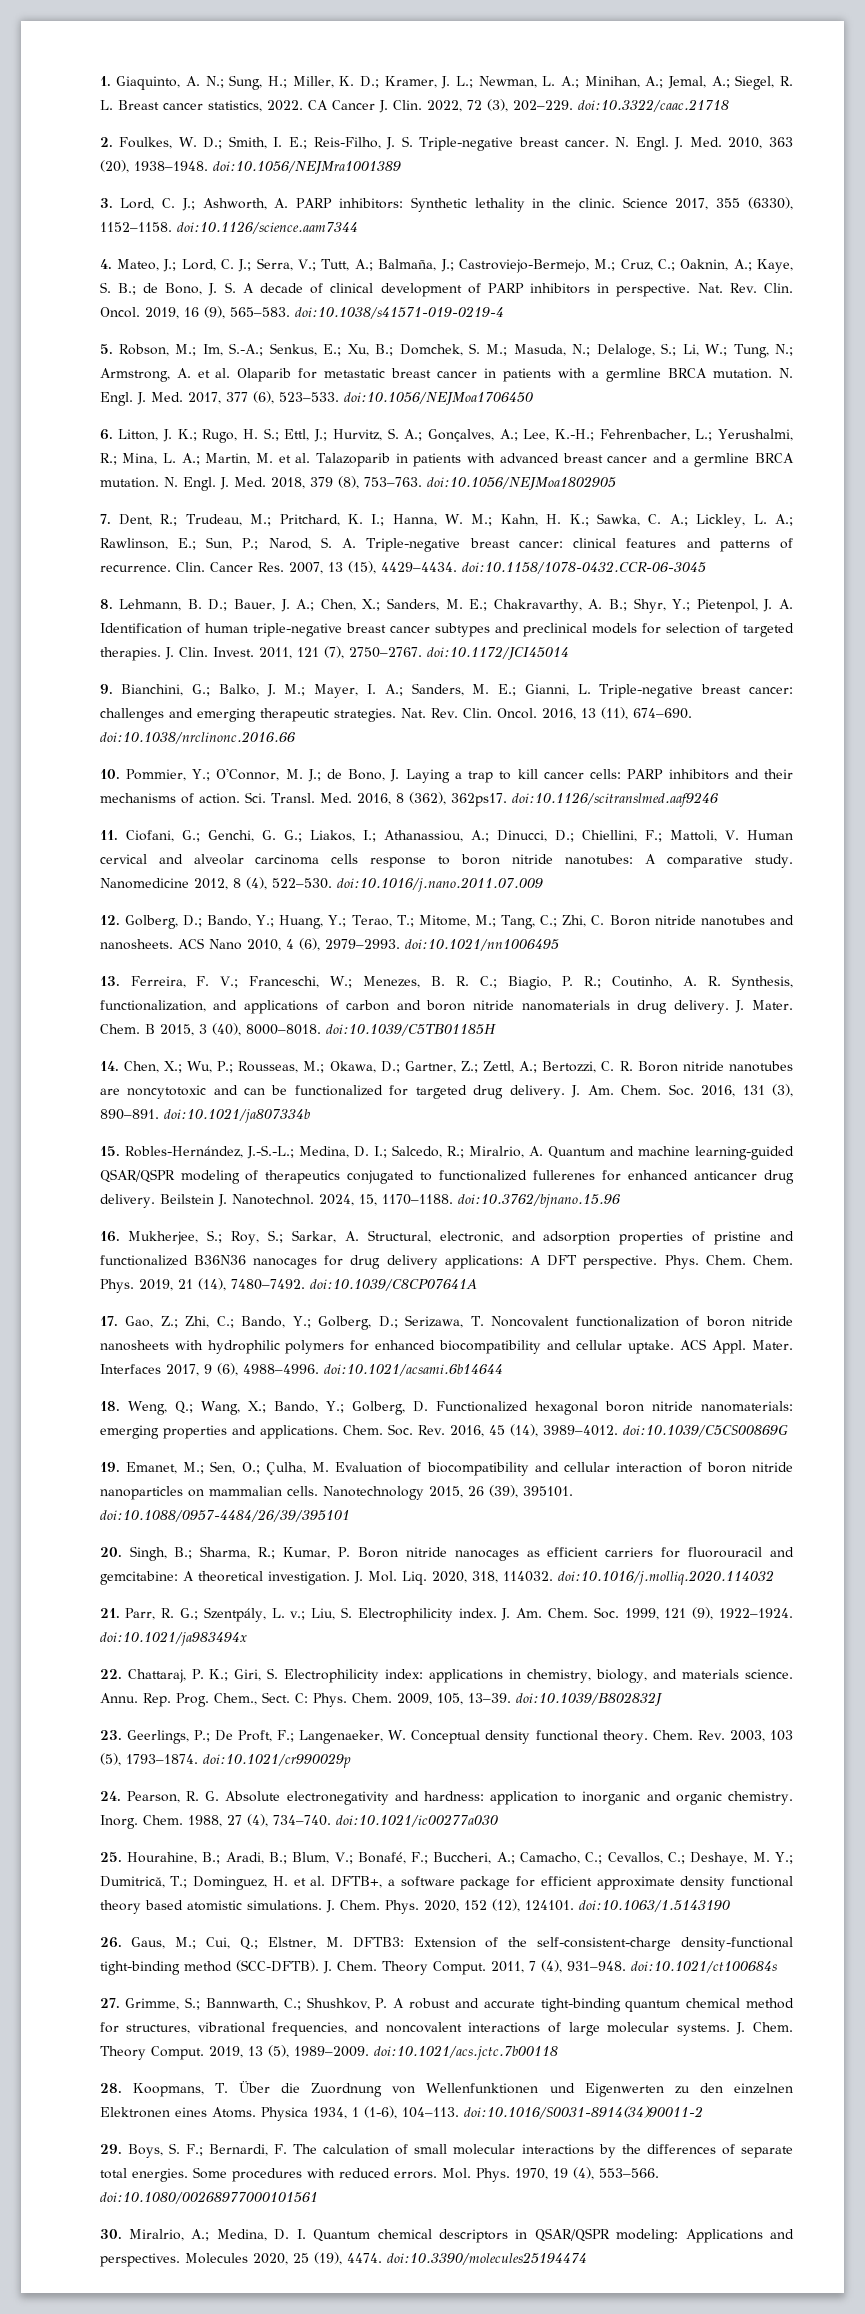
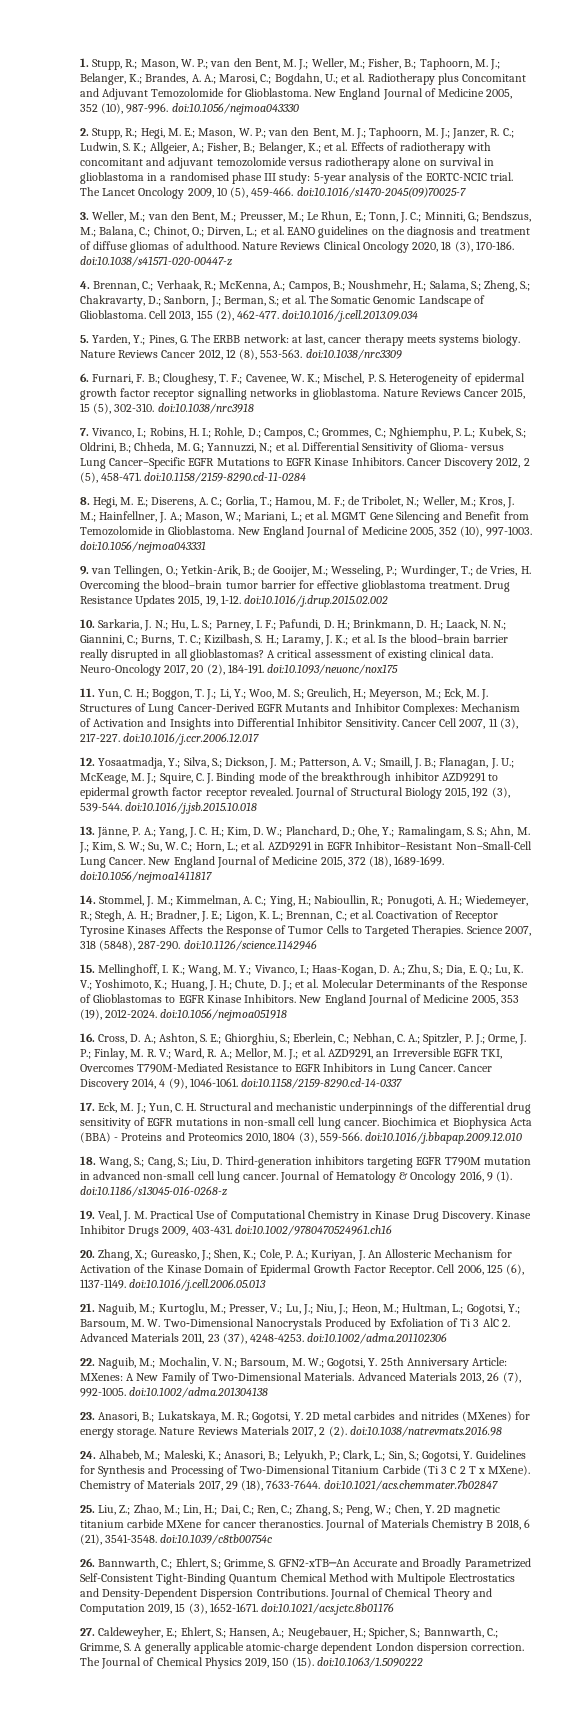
- 1. Giaquinto, A. N.; Sung, H.; Miller, K. D.; Kramer, J. L.; Newman, L. A.; Minihan, A.; Jemal, A.; Siegel, R. L. Breast cancer statistics, 2022. CA Cancer J. Clin. 2022, 72 (3), 202–229. doi:10.3322/caac.21718
- 2. Foulkes, W. D.; Smith, I. E.; Reis-Filho, J. S. Triple-negative breast cancer. N. Engl. J. Med. 2010, 363 (20), 1938–1948. doi:10.1056/NEJMra1001389
- 3. Lord, C. J.; Ashworth, A. PARP inhibitors: Synthetic lethality in the clinic. Science 2017, 355 (6330), 1152–1158. doi:10.1126/science.aam7344
- 4. Mateo, J.; Lord, C. J.; Serra, V.; Tutt, A.; Balmaña, J.; Castroviejo-Bermejo, M.; Cruz, C.; Oaknin, A.; Kaye, S. B.; de Bono, J. S. A decade of clinical development of PARP inhibitors in perspective. Nat. Rev. Clin. Oncol. 2019, 16 (9), 565–583. doi:10.1038/s41571-019-0219-4
- 5. Robson, M.; Im, S.-A.; Senkus, E.; Xu, B.; Domchek, S. M.; Masuda, N.; Delaloge, S.; Li, W.; Tung, N.; Armstrong, A. et al. Olaparib for metastatic breast cancer in patients with a germline BRCA mutation. N. Engl. J. Med. 2017, 377 (6), 523–533. doi:10.1056/NEJMoa1706450
- 6. Litton, J. K.; Rugo, H. S.; Ettl, J.; Hurvitz, S. A.; Gonçalves, A.; Lee, K.-H.; Fehrenbacher, L.; Yerushalmi, R.; Mina, L. A.; Martin, M. et al. Talazoparib in patients with advanced breast cancer and a germline BRCA mutation. N. Engl. J. Med. 2018, 379 (8), 753–763. doi:10.1056/NEJMoa1802905
- 7. Dent, R.; Trudeau, M.; Pritchard, K. I.; Hanna, W. M.; Kahn, H. K.; Sawka, C. A.; Lickley, L. A.; Rawlinson, E.; Sun, P.; Narod, S. A. Triple-negative breast cancer: clinical features and patterns of recurrence. Clin. Cancer Res. 2007, 13 (15), 4429–4434. doi:10.1158/1078-0432.CCR-06-3045
- 8. Lehmann, B. D.; Bauer, J. A.; Chen, X.; Sanders, M. E.; Chakravarthy, A. B.; Shyr, Y.; Pietenpol, J. A. Identification of human triple-negative breast cancer subtypes and preclinical models for selection of targeted therapies. J. Clin. Invest. 2011, 121 (7), 2750–2767. doi:10.1172/JCI45014
- 9. Bianchini, G.; Balko, J. M.; Mayer, I. A.; Sanders, M. E.; Gianni, L. Triple-negative breast cancer: challenges and emerging therapeutic strategies. Nat. Rev. Clin. Oncol. 2016, 13 (11), 674–690. doi:10.1038/nrclinonc.2016.66
- 10. Pommier, Y.; O'Connor, M. J.; de Bono, J. Laying a trap to kill cancer cells: PARP inhibitors and their mechanisms of action. Sci. Transl. Med. 2016, 8 (362), 362ps17. doi:10.1126/scitranslmed.aaf9246
- 11. Ciofani, G.; Genchi, G. G.; Liakos, I.; Athanassiou, A.; Dinucci, D.; Chiellini, F.; Mattoli, V. Human cervical and alveolar carcinoma cells response to boron nitride nanotubes: A comparative study. Nanomedicine 2012, 8 (4), 522–530. doi:10.1016/j.nano.2011.07.009
- 12. Golberg, D.; Bando, Y.; Huang, Y.; Terao, T.; Mitome, M.; Tang, C.; Zhi, C. Boron nitride nanotubes and nanosheets. ACS Nano 2010, 4 (6), 2979–2993. doi:10.1021/nn1006495
- 13. Ferreira, F. V.; Franceschi, W.; Menezes, B. R. C.; Biagio, P. R.; Coutinho, A. R. Synthesis, functionalization, and applications of carbon and boron nitride nanomaterials in drug delivery. J. Mater. Chem. B 2015, 3 (40), 8000–8018. doi:10.1039/C5TB01185H
- 14. Chen, X.; Wu, P.; Rousseas, M.; Okawa, D.; Gartner, Z.; Zettl, A.; Bertozzi, C. R. Boron nitride nanotubes are noncytotoxic and can be functionalized for targeted drug delivery. J. Am. Chem. Soc. 2016, 131 (3), 890–891. doi:10.1021/ja807334b
- 15. Robles-Hernández, J.-S.-L.; Medina, D. I.; Salcedo, R.; Miralrio, A. Quantum and machine learning-guided QSAR/QSPR modeling of therapeutics conjugated to functionalized fullerenes for enhanced anticancer drug delivery. Beilstein J. Nanotechnol. 2024, 15, 1170–1188. doi:10.3762/bjnano.15.96
- 16. Mukherjee, S.; Roy, S.; Sarkar, A. Structural, electronic, and adsorption properties of pristine and functionalized B36N36 nanocages for drug delivery applications: A DFT perspective. Phys. Chem. Chem. Phys. 2019, 21 (14), 7480–7492. doi:10.1039/C8CP07641A
- 17. Gao, Z.; Zhi, C.; Bando, Y.; Golberg, D.; Serizawa, T. Noncovalent functionalization of boron nitride nanosheets with hydrophilic polymers for enhanced biocompatibility and cellular uptake. ACS Appl. Mater. Interfaces 2017, 9 (6), 4988–4996. doi:10.1021/acsami.6b14644
- 18. Weng, Q.; Wang, X.; Bando, Y.; Golberg, D. Functionalized hexagonal boron nitride nanomaterials: emerging properties and applications. Chem. Soc. Rev. 2016, 45 (14), 3989–4012. doi:10.1039/C5CS00869G
- 19. Emanet, M.; Sen, O.; Çulha, M. Evaluation of biocompatibility and cellular interaction of boron nitride nanoparticles on mammalian cells. Nanotechnology 2015, 26 (39), 395101. doi:10.1088/0957-4484/26/39/395101
- 20. Singh, B.; Sharma, R.; Kumar, P. Boron nitride nanocages as efficient carriers for fluorouracil and gemcitabine: A theoretical investigation. J. Mol. Liq. 2020, 318, 114032. doi:10.1016/j.molliq.2020.114032
- 21. Parr, R. G.; Szentpály, L. v.; Liu, S. Electrophilicity index. J. Am. Chem. Soc. 1999, 121 (9), 1922–1924. doi:10.1021/ja983494x
- 22. Chattaraj, P. K.; Giri, S. Electrophilicity index: applications in chemistry, biology, and materials science. Annu. Rep. Prog. Chem., Sect. C: Phys. Chem. 2009, 105, 13–39. doi:10.1039/B802832J
- 23. Geerlings, P.; De Proft, F.; Langenaeker, W. Conceptual density functional theory. Chem. Rev. 2003, 103 (5), 1793–1874. doi:10.1021/cr990029p
- 24. Pearson, R. G. Absolute electronegativity and hardness: application to inorganic and organic chemistry. Inorg. Chem. 1988, 27 (4), 734–740. doi:10.1021/ic00277a030
- 25. Hourahine, B.; Aradi, B.; Blum, V.; Bonafé, F.; Buccheri, A.; Camacho, C.; Cevallos, C.; Deshaye, M. Y.; Dumitrică, T.; Dominguez, H. et al. DFTB+, a software package for efficient approximate density functional theory based atomistic simulations. J. Chem. Phys. 2020, 152 (12), 124101. doi:10.1063/1.5143190
- 26. Gaus, M.; Cui, Q.; Elstner, M. DFTB3: Extension of the self-consistent-charge density-functional tight-binding method (SCC-DFTB). J. Chem. Theory Comput. 2011, 7 (4), 931–948. doi:10.1021/ct100684s
- 27. Grimme, S.; Bannwarth, C.; Shushkov, P. A robust and accurate tight-binding quantum chemical method for structures, vibrational frequencies, and noncovalent interactions of large molecular systems. J. Chem. Theory Comput. 2019, 13 (5), 1989–2009. doi:10.1021/acs.jctc.7b00118
- 28. Koopmans, T. Über die Zuordnung von Wellenfunktionen und Eigenwerten zu den einzelnen Elektronen eines Atoms. Physica 1934, 1 (1-6), 104–113. doi:10.1016/S0031-8914(34)90011-2
- 29. Boys, S. F.; Bernardi, F. The calculation of small molecular interactions by the differences of separate total energies. Some procedures with reduced errors. Mol. Phys. 1970, 19 (4), 553–566. doi:10.1080/00268977000101561
- 30. Miralrio, A.; Medina, D. I. Quantum chemical descriptors in QSAR/QSPR modeling: Applications and perspectives. Molecules 2020, 25 (19), 4474. doi:10.3390/molecules25194474
+ 1. Stupp, R.; Mason, W. P.; van den Bent, M. J.; Weller, M.; Fisher, B.; Taphoorn, M. J.; Belanger, K.; Brandes, A. A.; Marosi, C.; Bogdahn, U.; et al. Radiotherapy plus Concomitant and Adjuvant Temozolomide for Glioblastoma. New England Journal of Medicine 2005, 352 (10), 987-996. doi:10.1056/nejmoa043330
+ 2. Stupp, R.; Hegi, M. E.; Mason, W. P.; van den Bent, M. J.; Taphoorn, M. J.; Janzer, R. C.; Ludwin, S. K.; Allgeier, A.; Fisher, B.; Belanger, K.; et al. Effects of radiotherapy with concomitant and adjuvant temozolomide versus radiotherapy alone on survival in glioblastoma in a randomised phase III study: 5-year analysis of the EORTC-NCIC trial. The Lancet Oncology 2009, 10 (5), 459-466. doi:10.1016/s1470-2045(09)70025-7
+ 3. Weller, M.; van den Bent, M.; Preusser, M.; Le Rhun, E.; Tonn, J. C.; Minniti, G.; Bendszus, M.; Balana, C.; Chinot, O.; Dirven, L.; et al. EANO guidelines on the diagnosis and treatment of diffuse gliomas of adulthood. Nature Reviews Clinical Oncology 2020, 18 (3), 170-186. doi:10.1038/s41571-020-00447-z
+ 4. Brennan, C.; Verhaak, R.; McKenna, A.; Campos, B.; Noushmehr, H.; Salama, S.; Zheng, S.; Chakravarty, D.; Sanborn, J.; Berman, S.; et al. The Somatic Genomic Landscape of Glioblastoma. Cell 2013, 155 (2), 462-477. doi:10.1016/j.cell.2013.09.034
+ 5. Yarden, Y.; Pines, G. The ERBB network: at last, cancer therapy meets systems biology. Nature Reviews Cancer 2012, 12 (8), 553-563. doi:10.1038/nrc3309
+ 6. Furnari, F. B.; Cloughesy, T. F.; Cavenee, W. K.; Mischel, P. S. Heterogeneity of epidermal growth factor receptor signalling networks in glioblastoma. Nature Reviews Cancer 2015, 15 (5), 302-310. doi:10.1038/nrc3918
+ 7. Vivanco, I.; Robins, H. I.; Rohle, D.; Campos, C.; Grommes, C.; Nghiemphu, P. L.; Kubek, S.; Oldrini, B.; Chheda, M. G.; Yannuzzi, N.; et al. Differential Sensitivity of Glioma- versus Lung Cancer–Specific EGFR Mutations to EGFR Kinase Inhibitors. Cancer Discovery 2012, 2 (5), 458-471. doi:10.1158/2159-8290.cd-11-0284
+ 8. Hegi, M. E.; Diserens, A. C.; Gorlia, T.; Hamou, M. F.; de Tribolet, N.; Weller, M.; Kros, J. M.; Hainfellner, J. A.; Mason, W.; Mariani, L.; et al. MGMT Gene Silencing and Benefit from Temozolomide in Glioblastoma. New England Journal of Medicine 2005, 352 (10), 997-1003. doi:10.1056/nejmoa043331
+ 9. van Tellingen, O.; Yetkin-Arik, B.; de Gooijer, M.; Wesseling, P.; Wurdinger, T.; de Vries, H. Overcoming the blood–brain tumor barrier for effective glioblastoma treatment. Drug Resistance Updates 2015, 19, 1-12. doi:10.1016/j.drup.2015.02.002
+ 10. Sarkaria, J. N.; Hu, L. S.; Parney, I. F.; Pafundi, D. H.; Brinkmann, D. H.; Laack, N. N.; Giannini, C.; Burns, T. C.; Kizilbash, S. H.; Laramy, J. K.; et al. Is the blood–brain barrier really disrupted in all glioblastomas? A critical assessment of existing clinical data. Neuro-Oncology 2017, 20 (2), 184-191. doi:10.1093/neuonc/nox175
+ 11. Yun, C. H.; Boggon, T. J.; Li, Y.; Woo, M. S.; Greulich, H.; Meyerson, M.; Eck, M. J. Structures of Lung Cancer-Derived EGFR Mutants and Inhibitor Complexes: Mechanism of Activation and Insights into Differential Inhibitor Sensitivity. Cancer Cell 2007, 11 (3), 217-227. doi:10.1016/j.ccr.2006.12.017
+ 12. Yosaatmadja, Y.; Silva, S.; Dickson, J. M.; Patterson, A. V.; Smaill, J. B.; Flanagan, J. U.; McKeage, M. J.; Squire, C. J. Binding mode of the breakthrough inhibitor AZD9291 to epidermal growth factor receptor revealed. Journal of Structural Biology 2015, 192 (3), 539-544. doi:10.1016/j.jsb.2015.10.018
+ 13. Jänne, P. A.; Yang, J. C. H.; Kim, D. W.; Planchard, D.; Ohe, Y.; Ramalingam, S. S.; Ahn, M. J.; Kim, S. W.; Su, W. C.; Horn, L.; et al. AZD9291 in EGFR Inhibitor–Resistant Non–Small-Cell Lung Cancer. New England Journal of Medicine 2015, 372 (18), 1689-1699. doi:10.1056/nejmoa1411817
+ 14. Stommel, J. M.; Kimmelman, A. C.; Ying, H.; Nabioullin, R.; Ponugoti, A. H.; Wiedemeyer, R.; Stegh, A. H.; Bradner, J. E.; Ligon, K. L.; Brennan, C.; et al. Coactivation of Receptor Tyrosine Kinases Affects the Response of Tumor Cells to Targeted Therapies. Science 2007, 318 (5848), 287-290. doi:10.1126/science.1142946
+ 15. Mellinghoff, I. K.; Wang, M. Y.; Vivanco, I.; Haas-Kogan, D. A.; Zhu, S.; Dia, E. Q.; Lu, K. V.; Yoshimoto, K.; Huang, J. H.; Chute, D. J.; et al. Molecular Determinants of the Response of Glioblastomas to EGFR Kinase Inhibitors. New England Journal of Medicine 2005, 353 (19), 2012-2024. doi:10.1056/nejmoa051918
+ 16. Cross, D. A.; Ashton, S. E.; Ghiorghiu, S.; Eberlein, C.; Nebhan, C. A.; Spitzler, P. J.; Orme, J. P.; Finlay, M. R. V.; Ward, R. A.; Mellor, M. J.; et al. AZD9291, an Irreversible EGFR TKI, Overcomes T790M-Mediated Resistance to EGFR Inhibitors in Lung Cancer. Cancer Discovery 2014, 4 (9), 1046-1061. doi:10.1158/2159-8290.cd-14-0337
+ 17. Eck, M. J.; Yun, C. H. Structural and mechanistic underpinnings of the differential drug sensitivity of EGFR mutations in non-small cell lung cancer. Biochimica et Biophysica Acta (BBA) - Proteins and Proteomics 2010, 1804 (3), 559-566. doi:10.1016/j.bbapap.2009.12.010
+ 18. Wang, S.; Cang, S.; Liu, D. Third-generation inhibitors targeting EGFR T790M mutation in advanced non-small cell lung cancer. Journal of Hematology & Oncology 2016, 9 (1). doi:10.1186/s13045-016-0268-z
+ 19. Veal, J. M. Practical Use of Computational Chemistry in Kinase Drug Discovery. Kinase Inhibitor Drugs 2009, 403-431. doi:10.1002/9780470524961.ch16
+ 20. Zhang, X.; Gureasko, J.; Shen, K.; Cole, P. A.; Kuriyan, J. An Allosteric Mechanism for Activation of the Kinase Domain of Epidermal Growth Factor Receptor. Cell 2006, 125 (6), 1137-1149. doi:10.1016/j.cell.2006.05.013
+ 21. Naguib, M.; Kurtoglu, M.; Presser, V.; Lu, J.; Niu, J.; Heon, M.; Hultman, L.; Gogotsi, Y.; Barsoum, M. W. Two‐Dimensional Nanocrystals Produced by Exfoliation of Ti 3 AlC 2. Advanced Materials 2011, 23 (37), 4248-4253. doi:10.1002/adma.201102306
+ 22. Naguib, M.; Mochalin, V. N.; Barsoum, M. W.; Gogotsi, Y. 25th Anniversary Article: MXenes: A New Family of Two‐Dimensional Materials. Advanced Materials 2013, 26 (7), 992-1005. doi:10.1002/adma.201304138
+ 23. Anasori, B.; Lukatskaya, M. R.; Gogotsi, Y. 2D metal carbides and nitrides (MXenes) for energy storage. Nature Reviews Materials 2017, 2 (2). doi:10.1038/natrevmats.2016.98
+ 24. Alhabeb, M.; Maleski, K.; Anasori, B.; Lelyukh, P.; Clark, L.; Sin, S.; Gogotsi, Y. Guidelines for Synthesis and Processing of Two-Dimensional Titanium Carbide (Ti 3 C 2 T x MXene). Chemistry of Materials 2017, 29 (18), 7633-7644. doi:10.1021/acs.chemmater.7b02847
+ 25. Liu, Z.; Zhao, M.; Lin, H.; Dai, C.; Ren, C.; Zhang, S.; Peng, W.; Chen, Y. 2D magnetic titanium carbide MXene for cancer theranostics. Journal of Materials Chemistry B 2018, 6 (21), 3541-3548. doi:10.1039/c8tb00754c
+ 26. Bannwarth, C.; Ehlert, S.; Grimme, S. GFN2-xTB─An Accurate and Broadly Parametrized Self-Consistent Tight-Binding Quantum Chemical Method with Multipole Electrostatics and Density-Dependent Dispersion Contributions. Journal of Chemical Theory and Computation 2019, 15 (3), 1652-1671. doi:10.1021/acs.jctc.8b01176
+ 27. Caldeweyher, E.; Ehlert, S.; Hansen, A.; Neugebauer, H.; Spicher, S.; Bannwarth, C.; Grimme, S. A generally applicable atomic-charge dependent London dispersion correction. The Journal of Chemical Physics 2019, 150 (15). doi:10.1063/1.5090222

